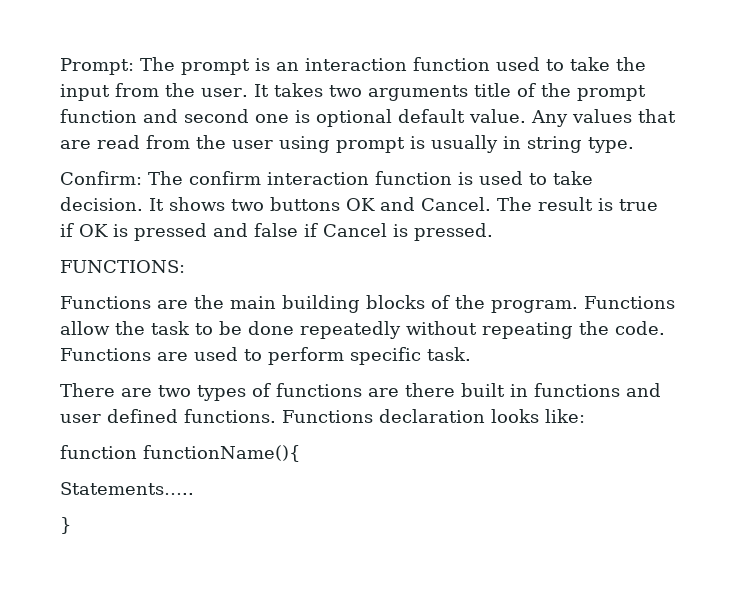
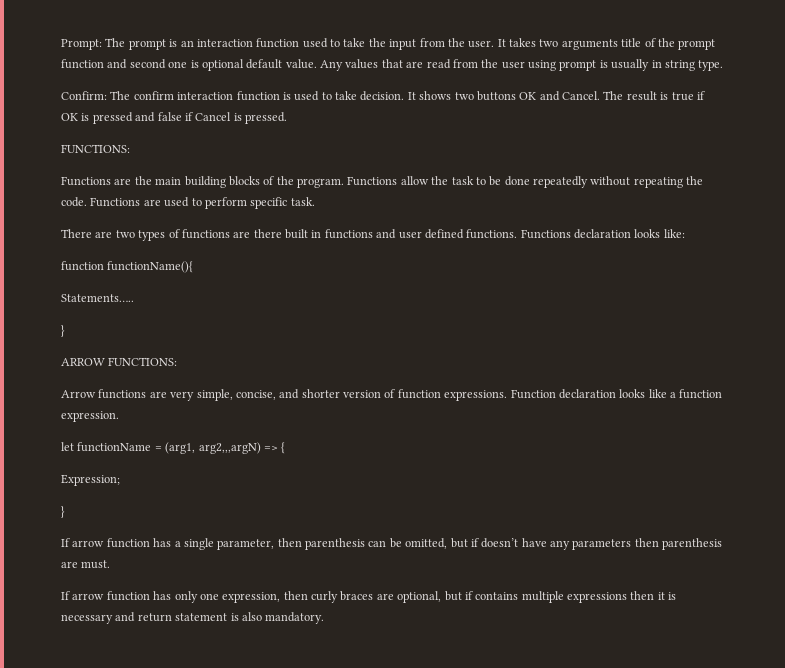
+ ARROW FUNCTIONS:
+ Arrow functions are very simple, concise, and shorter version of function expressions. Function declaration looks like a function expression.
+ let functionName = (arg1, arg2,,,argN) => {
+ Expression;
+ }
+ If arrow function has a single parameter, then parenthesis can be omitted, but if doesn’t have any parameters then parenthesis are must.
+ If arrow function has only one expression, then curly braces are optional, but if contains multiple expressions then it is necessary and return statement is also mandatory.

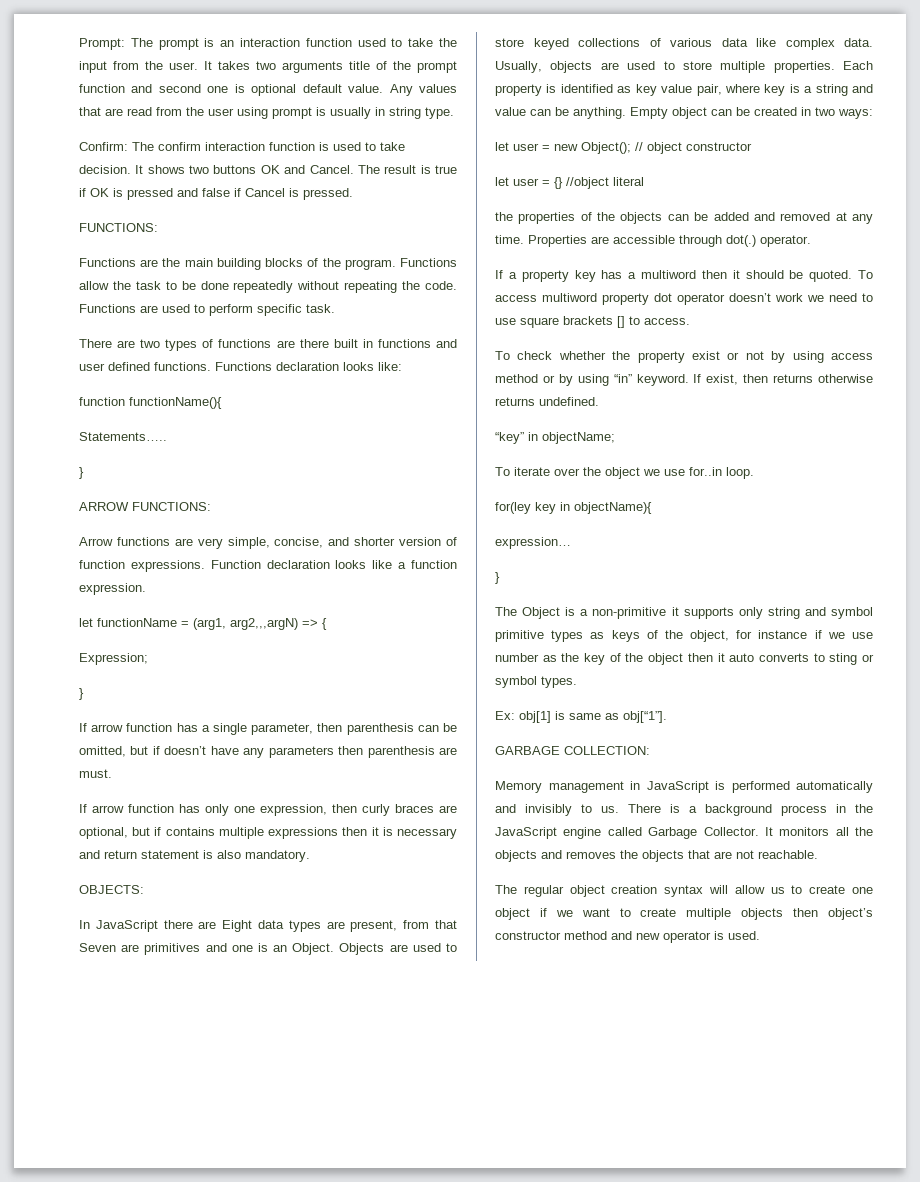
+ OBJECTS:
+ In JavaScript there are Eight data types are present, from that Seven are primitives and one is an Object. Objects are used to store keyed collections of various data like complex data. Usually, objects are used to store multiple properties. Each property is identified as key value pair, where key is a string and value can be anything. Empty object can be created in two ways:
+ let user = new Object(); // object constructor
+ let user = {} //object literal
+ the properties of the objects can be added and removed at any time. Properties are accessible through dot(.) operator.
+ If a property key has a multiword then it should be quoted. To access multiword property dot operator doesn’t work we need to use square brackets [] to access.
+ To check whether the property exist or not by using access method or by using “in” keyword. If exist, then returns otherwise returns undefined.
+ “key” in objectName;
+ To iterate over the object we use for..in loop.
+ for(ley key in objectName){
+ expression…
+ }
+ The Object is a non-primitive it supports only string and symbol primitive types as keys of the object, for instance if we use number as the key of the object then it auto converts to sting or symbol types.
+ Ex: obj[1] is same as obj[“1”].
+ GARBAGE COLLECTION:
+ Memory management in JavaScript is performed automatically and invisibly to us. There is a background process in the JavaScript engine called Garbage Collector. It monitors all the objects and removes the objects that are not reachable.
+ The regular object creation syntax will allow us to create one object if we want to create multiple objects then object’s constructor method and new operator is used.

